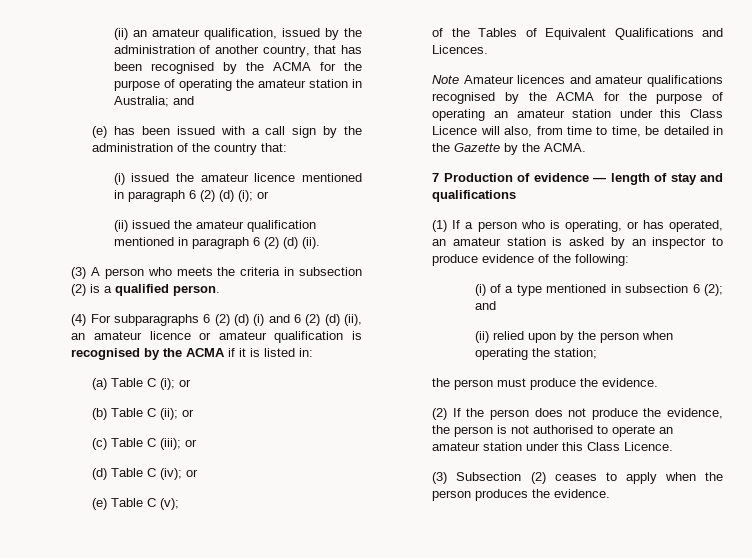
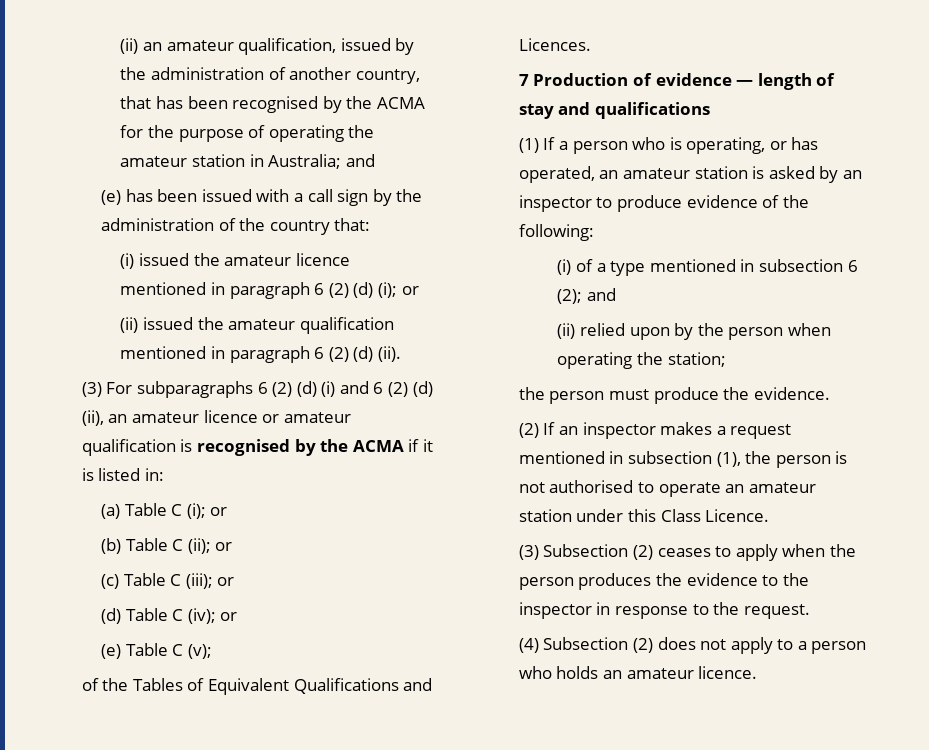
- (3) A person who meets the criteria in subsection (2) is a qualified person.
- (4) For subparagraphs 6 (2) (d) (i) and 6 (2) (d) (ii), an amateur licence or amateur qualification is recognised by the ACMA if it is listed in:
+ (3) For subparagraphs 6 (2) (d) (i) and 6 (2) (d) (ii), an amateur licence or amateur qualification is recognised by the ACMA if it is listed in:
- Note Amateur licences and amateur qualifications recognised by the ACMA for the purpose of operating an amateur station under this Class Licence will also, from time to time, be detailed in the Gazette by the ACMA.
- (2) If the person does not produce the evidence, the person is not authorised to operate an amateur station under this Class Licence.
+ (2) If an inspector makes a request mentioned in subsection (1), the person is not authorised to operate an amateur station under this Class Licence.
- (3) Subsection (2) ceases to apply when the person produces the evidence.
+ (3) Subsection (2) ceases to apply when the person produces the evidence to the inspector in response to the request.
+ (4) Subsection (2) does not apply to a person who holds an amateur licence.

